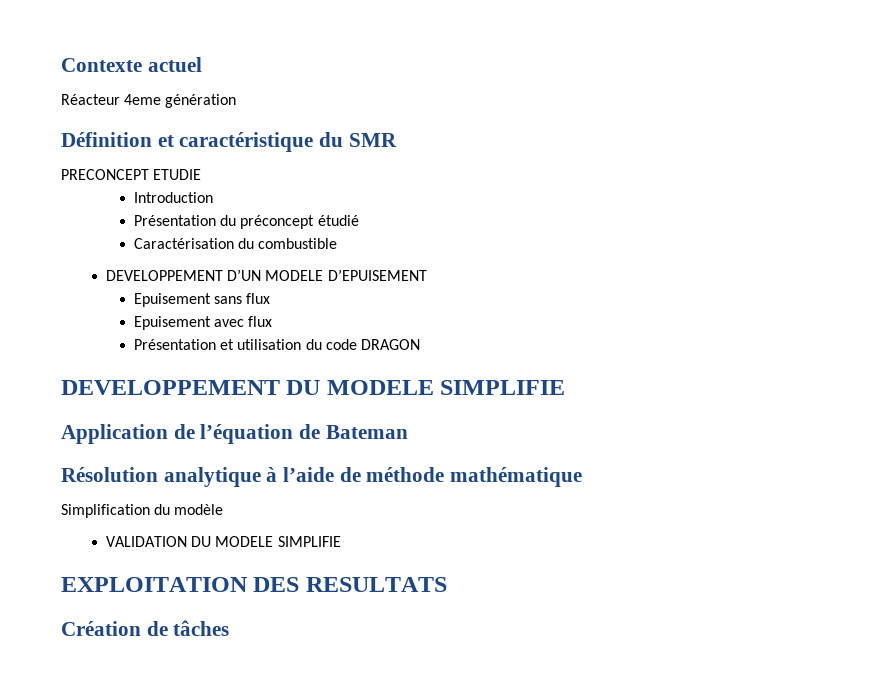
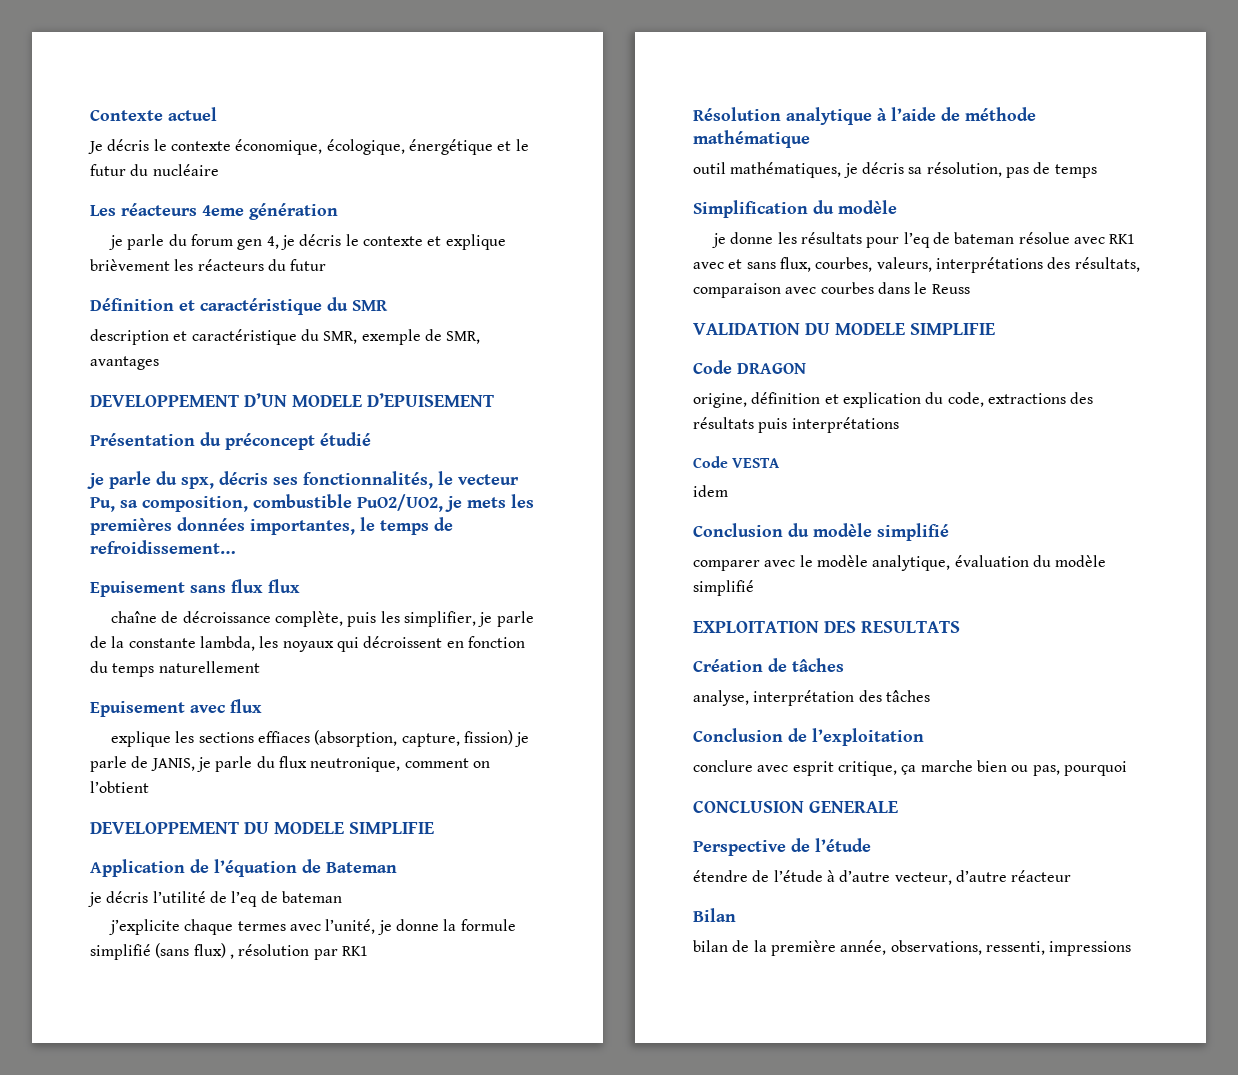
- Réacteur 4eme génération
+ Je décris le contexte économique, écologique, énergétique et le futur du nucléaire
+ Les réacteurs 4eme génération
+ je parle du forum gen 4, je décris le contexte et explique brièvement les réacteurs du futur
- PRECONCEPT ETUDIE
- Introduction
+ description et caractéristique du SMR, exemple de SMR, avantages
+ DEVELOPPEMENT D’UN MODELE D’EPUISEMENT
  Présentation du préconcept étudié
- Caractérisation du combustible
- DEVELOPPEMENT D’UN MODELE D’EPUISEMENT
- Epuisement sans flux
+ je parle du spx, décris ses fonctionnalités, le vecteur Pu, sa composition, combustible PuO2/UO2, je mets les premières données importantes, le temps de refroidissement…
+ Epuisement sans flux flux
+ chaîne de décroissance complète, puis les simplifier, je parle de la constante lambda, les noyaux qui décroissent en fonction du temps naturellement
  Epuisement avec flux
- Présentation et utilisation du code DRAGON
+ explique les sections effiaces (absorption, capture, fission) je parle de JANIS, je parle du flux neutronique, comment on l’obtient
+ je décris l’utilité de l’eq de bateman
+ j’explicite chaque termes avec l’unité, je donne la formule simplifié (sans flux) , résolution par RK1
+ outil mathématiques, je décris sa résolution, pas de temps
  Simplification du modèle
+ je donne les résultats pour l’eq de bateman résolue avec RK1 avec et sans flux, courbes, valeurs, interprétations des résultats, comparaison avec courbes dans le Reuss
  VALIDATION DU MODELE SIMPLIFIE
+ Code DRAGON
+ origine, définition et explication du code, extractions des résultats puis interprétations
+ Code VESTA
+ idem
+ Conclusion du modèle simplifié
+ comparer avec le modèle analytique, évaluation du modèle simplifié
+ analyse, interprétation des tâches
+ Conclusion de l’exploitation
+ conclure avec esprit critique, ça marche bien ou pas, pourquoi
+ CONCLUSION GENERALE
+ Perspective de l’étude
+ étendre de l’étude à d’autre vecteur, d’autre réacteur
+ Bilan
+ bilan de la première année, observations, ressenti, impressions

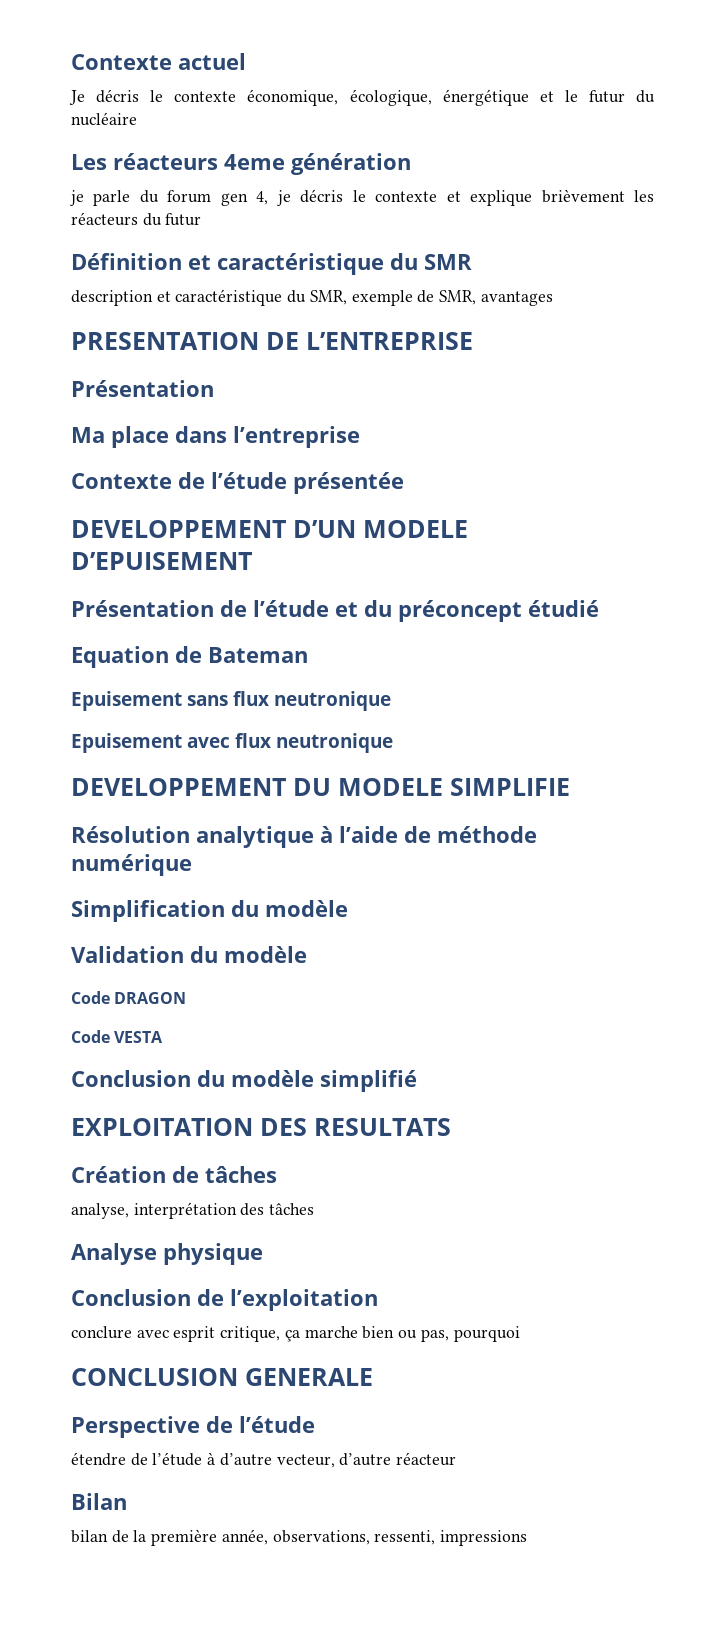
+ PRESENTATION DE L’ENTREPRISE
+ Présentation
+ Ma place dans l’entreprise
+ Contexte de l’étude présentée
- Présentation du préconcept étudié
+ Présentation de l’étude et du préconcept étudié
- je parle du spx, décris ses fonctionnalités, le vecteur Pu, sa composition, combustible PuO2/UO2, je mets les premières données importantes, le temps de refroidissement…
- Epuisement sans flux flux
- chaîne de décroissance complète, puis les simplifier, je parle de la constante lambda, les noyaux qui décroissent en fonction du temps naturellement
- Epuisement avec flux
- explique les sections effiaces (absorption, capture, fission) je parle de JANIS, je parle du flux neutronique, comment on l’obtient
+ Equation de Bateman
+ Epuisement sans flux neutronique
+ Epuisement avec flux neutronique
  DEVELOPPEMENT DU MODELE SIMPLIFIE
- Application de l’équation de Bateman
- je décris l’utilité de l’eq de bateman
- j’explicite chaque termes avec l’unité, je donne la formule simplifié (sans flux) , résolution par RK1
- Résolution analytique à l’aide de méthode mathématique
- outil mathématiques, je décris sa résolution, pas de temps
+ Résolution analytique à l’aide de méthode numérique
  Simplification du modèle
- je donne les résultats pour l’eq de bateman résolue avec RK1 avec et sans flux, courbes, valeurs, interprétations des résultats, comparaison avec courbes dans le Reuss
- VALIDATION DU MODELE SIMPLIFIE
+ Validation du modèle
  Code DRAGON
- origine, définition et explication du code, extractions des résultats puis interprétations
- idem
- comparer avec le modèle analytique, évaluation du modèle simplifié
+ Analyse physique

